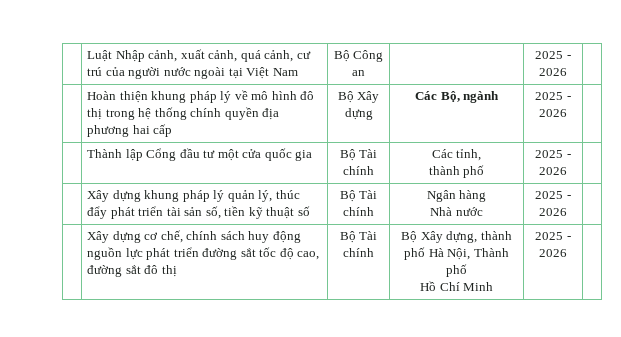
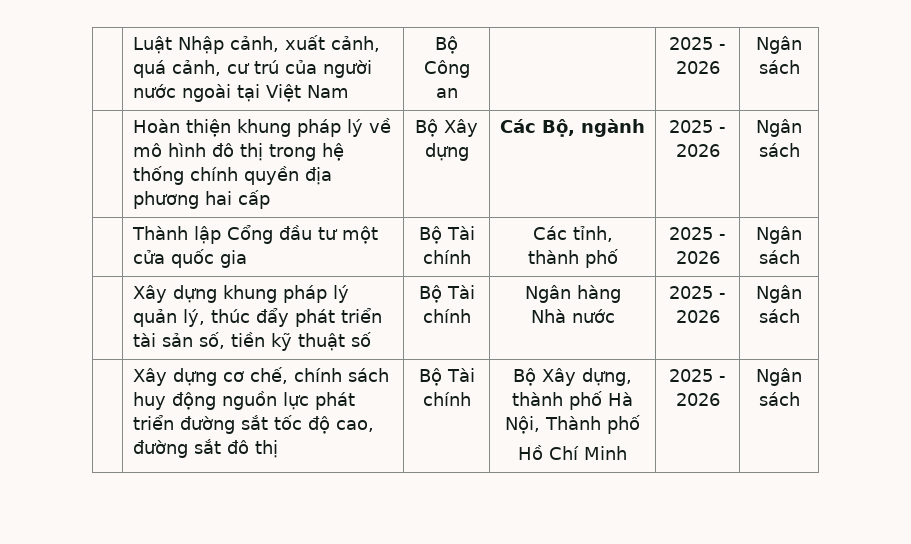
- | Luật Nhập cảnh, xuất cảnh, quá cảnh, cư trú của người nước ngoài tại Việt Nam | Bộ Công an | | 2025 - 2026 |
+ | Luật Nhập cảnh, xuất cảnh, quá cảnh, cư trú của người nước ngoài tại Việt Nam | Bộ Công an | | 2025 - 2026 | Ngân sách
- | Hoàn thiện khung pháp lý về mô hình đô thị trong hệ thống chính quyền địa phương hai cấp | Bộ Xây dựng | Các Bộ, ngành | 2025 - 2026 |
+ | Hoàn thiện khung pháp lý về mô hình đô thị trong hệ thống chính quyền địa phương hai cấp | Bộ Xây dựng | Các Bộ, ngành | 2025 - 2026 | Ngân sách
  | Thành lập Cổng đầu tư một cửa quốc gia | Bộ Tài chính | Các tỉnh,
- thành phố | 2025 - 2026 |
+ thành phố | 2025 - 2026 | Ngân sách
  | Xây dựng khung pháp lý quản lý, thúc đẩy phát triển tài sản số, tiền kỹ thuật số | Bộ Tài chính | Ngân hàng
- Nhà nước | 2025 - 2026 |
+ Nhà nước | 2025 - 2026 | Ngân sách
- Hồ Chí Minh | 2025 - 2026
+ Hồ Chí Minh | 2025 - 2026 | Ngân sách

